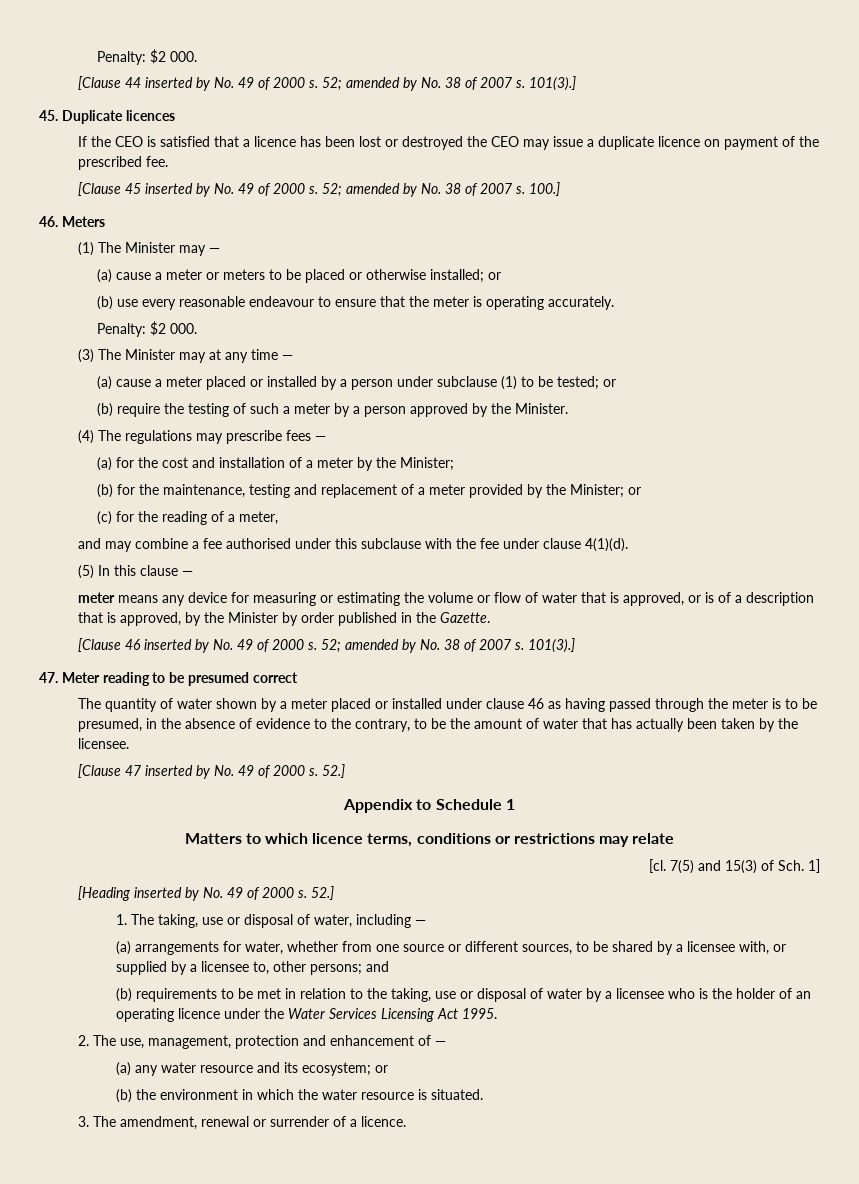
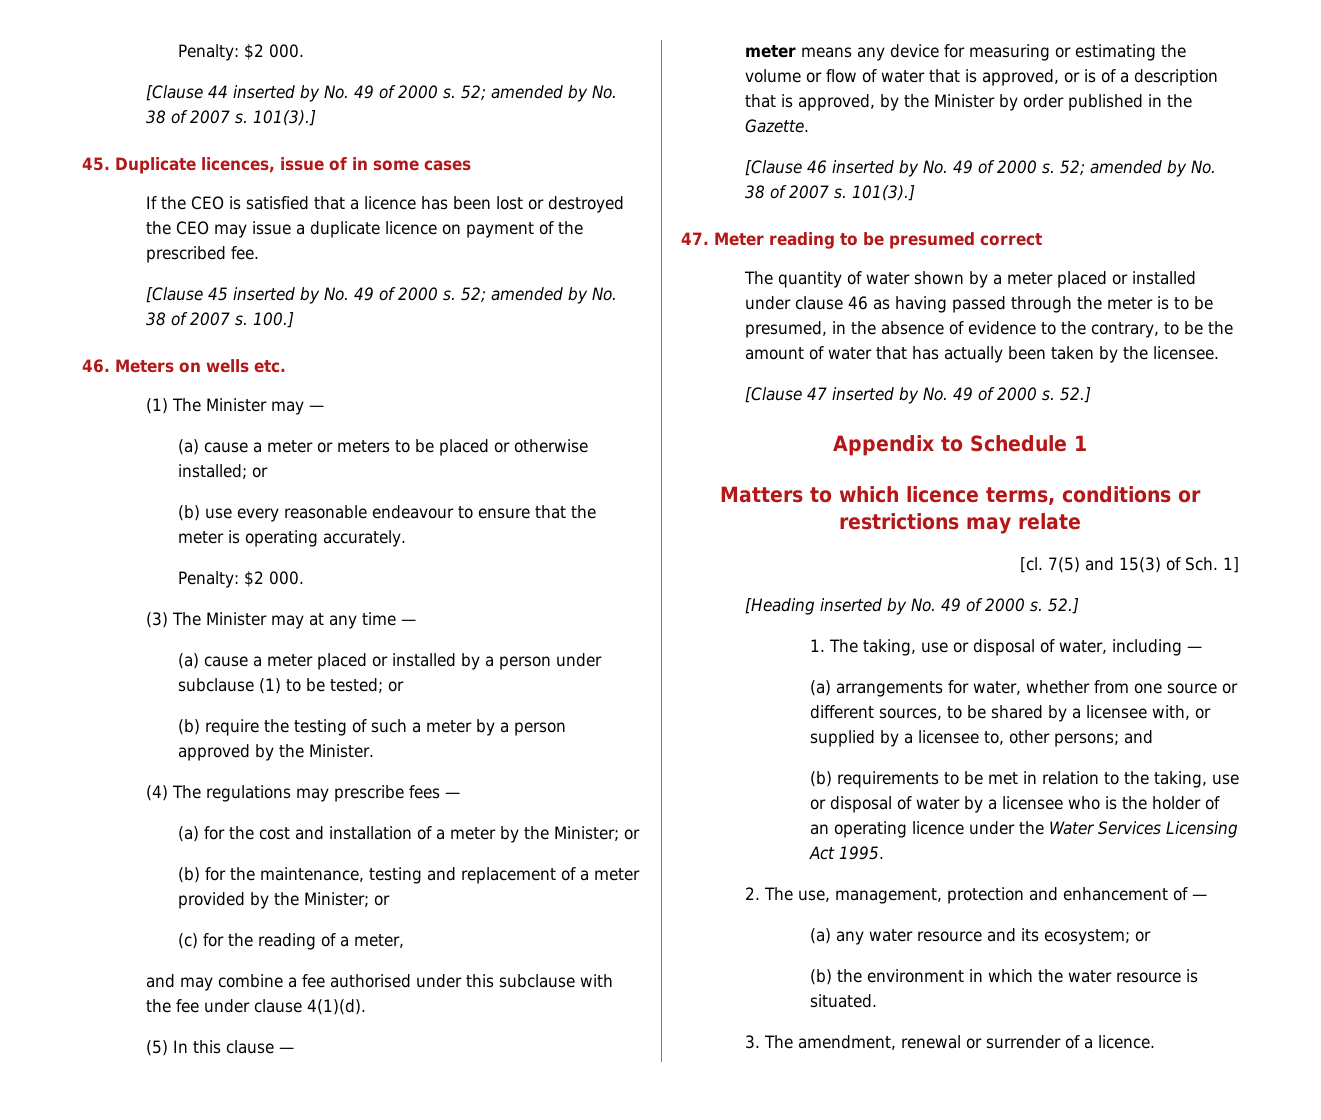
- 45. Duplicate licences
+ 45. Duplicate licences, issue of in some cases
- 46. Meters
+ 46. Meters on wells etc.
- (a) for the cost and installation of a meter by the Minister;
+ (a) for the cost and installation of a meter by the Minister; or

